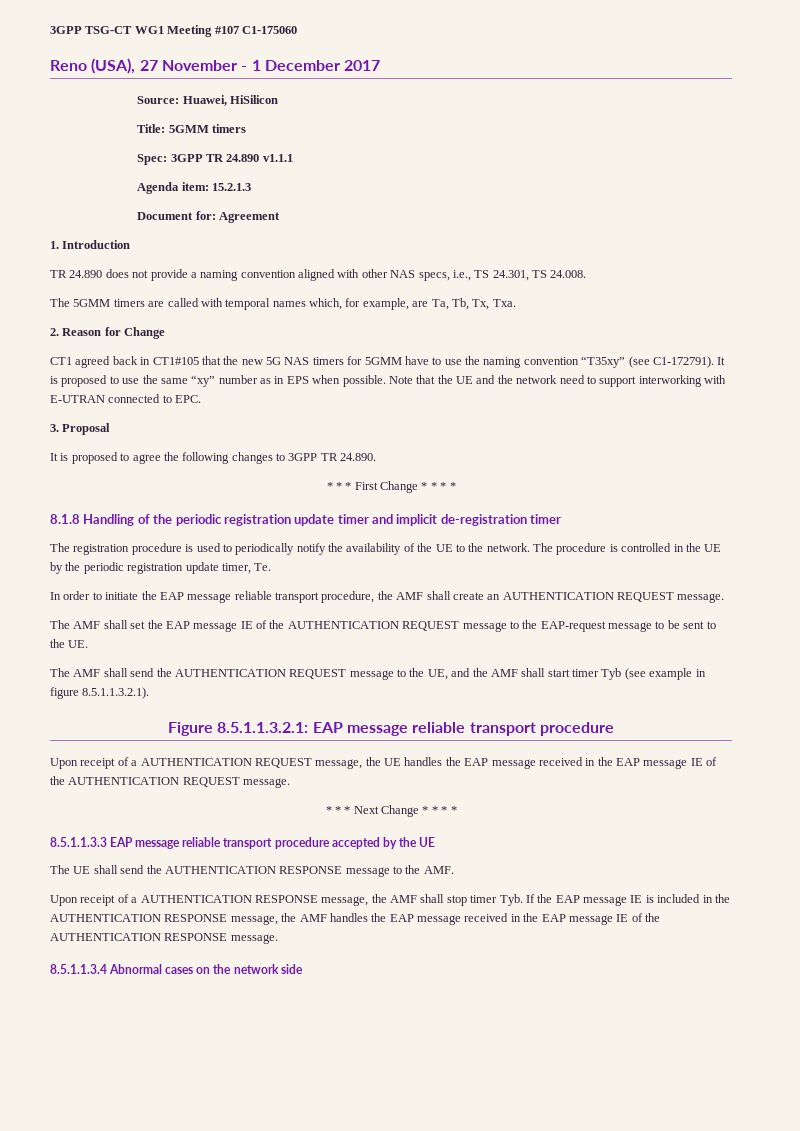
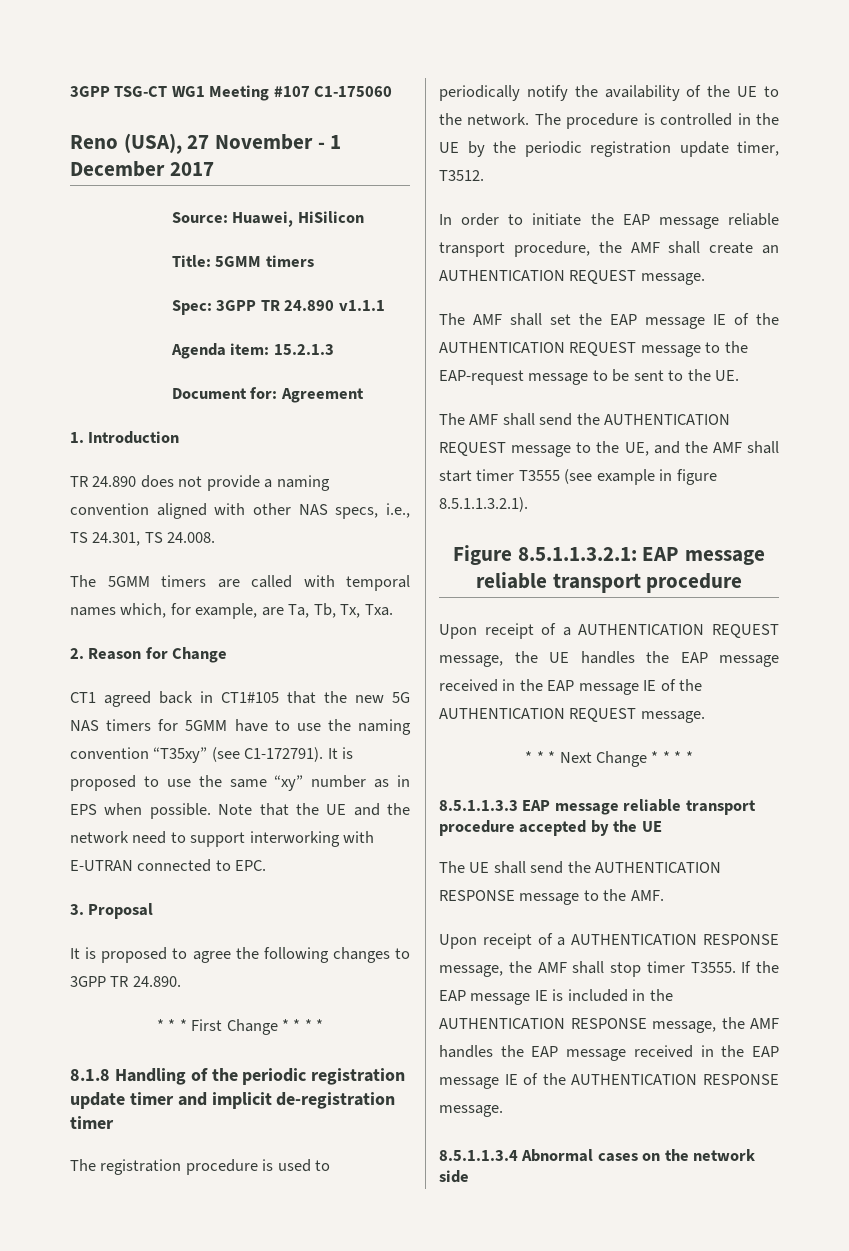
- The procedure is controlled in the UE by the periodic registration update timer, Te.
+ The procedure is controlled in the UE by the periodic registration update timer, T3512.
- The AMF shall send the AUTHENTICATION REQUEST message to the UE, and the AMF shall start timer Tyb (see example in figure 8.5.1.1.3.2.1).
+ The AMF shall send the AUTHENTICATION REQUEST message to the UE, and the AMF shall start timer T3555 (see example in figure 8.5.1.1.3.2.1).
- Upon receipt of a AUTHENTICATION RESPONSE message, the AMF shall stop timer Tyb. If the EAP message IE is included in the AUTHENTICATION RESPONSE message, the AMF handles the EAP message received in the EAP message IE of the AUTHENTICATION RESPONSE message.
+ Upon receipt of a AUTHENTICATION RESPONSE message, the AMF shall stop timer T3555. If the EAP message IE is included in the AUTHENTICATION RESPONSE message, the AMF handles the EAP message received in the EAP message IE of the AUTHENTICATION RESPONSE message.

